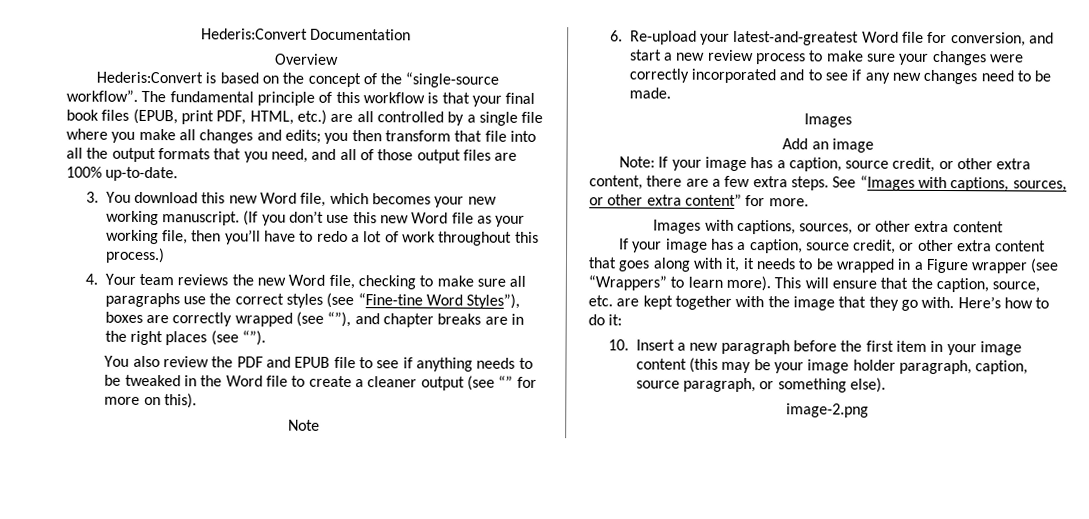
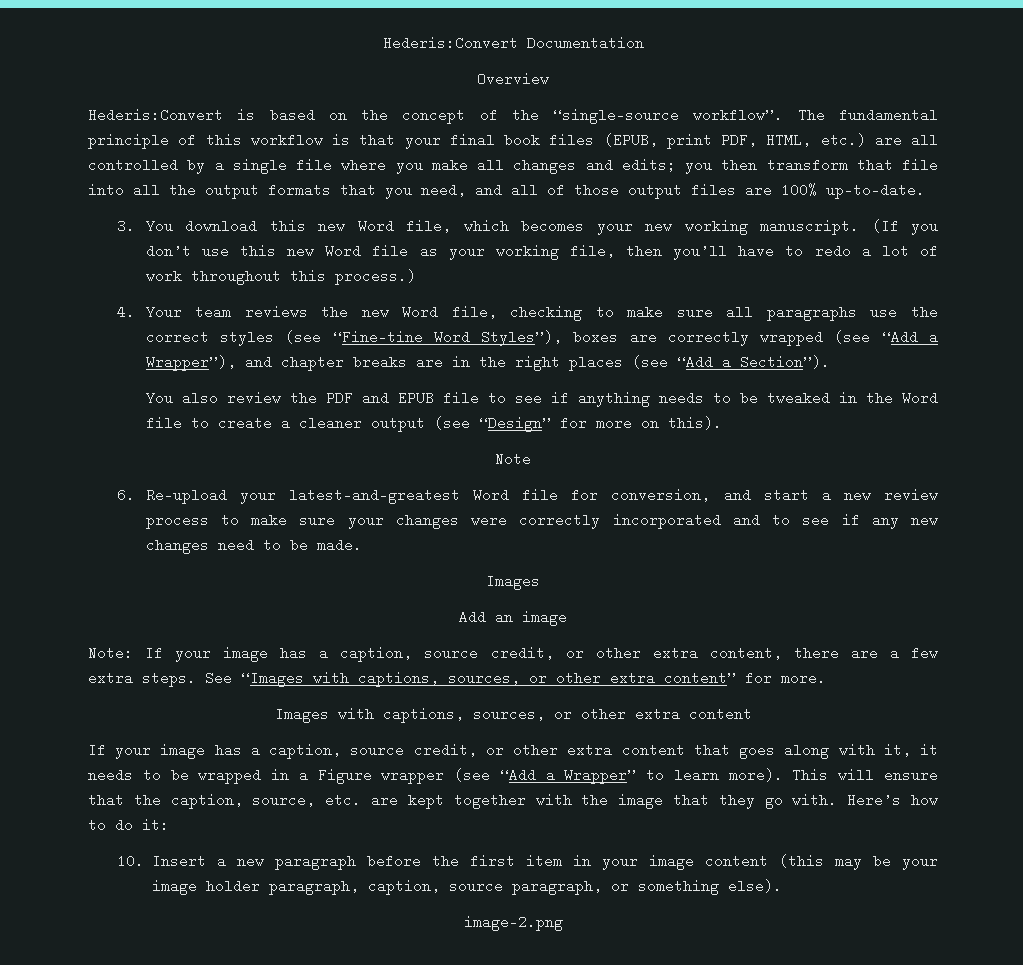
- 4. Your team reviews the new Word file, checking to make sure all paragraphs use the correct styles (see “Fine-tine Word Styles”), boxes are correctly wrapped (see “”), and chapter breaks are in the right places (see “”).
+ 4. Your team reviews the new Word file, checking to make sure all paragraphs use the correct styles (see “Fine-tine Word Styles”), boxes are correctly wrapped (see “Add a Wrapper”), and chapter breaks are in the right places (see “Add a Section”).
- You also review the PDF and EPUB file to see if anything needs to be tweaked in the Word file to create a cleaner output (see “” for more on this).
+ You also review the PDF and EPUB file to see if anything needs to be tweaked in the Word file to create a cleaner output (see “Design” for more on this).
- If your image has a caption, source credit, or other extra content that goes along with it, it needs to be wrapped in a Figure wrapper (see “Wrappers” to learn more).
+ If your image has a caption, source credit, or other extra content that goes along with it, it needs to be wrapped in a Figure wrapper (see “Add a Wrapper” to learn more).

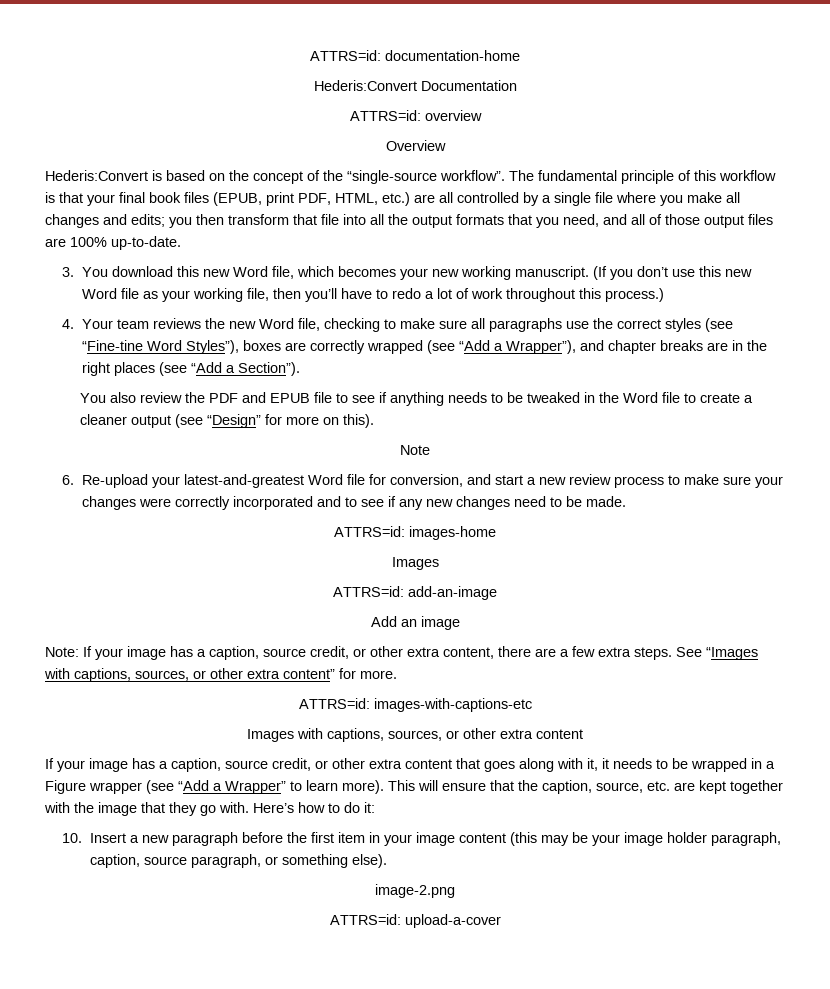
+ ATTRS=id: documentation-home
+ ATTRS=id: overview
  6. Re-upload your latest-and-greatest Word file for conversion, and start a new review process to make sure your changes were correctly incorporated and to see if any new changes need to be made.
+ ATTRS=id: images-home
  Images
+ ATTRS=id: add-an-image
+ ATTRS=id: images-with-captions-etc
+ ATTRS=id: upload-a-cover

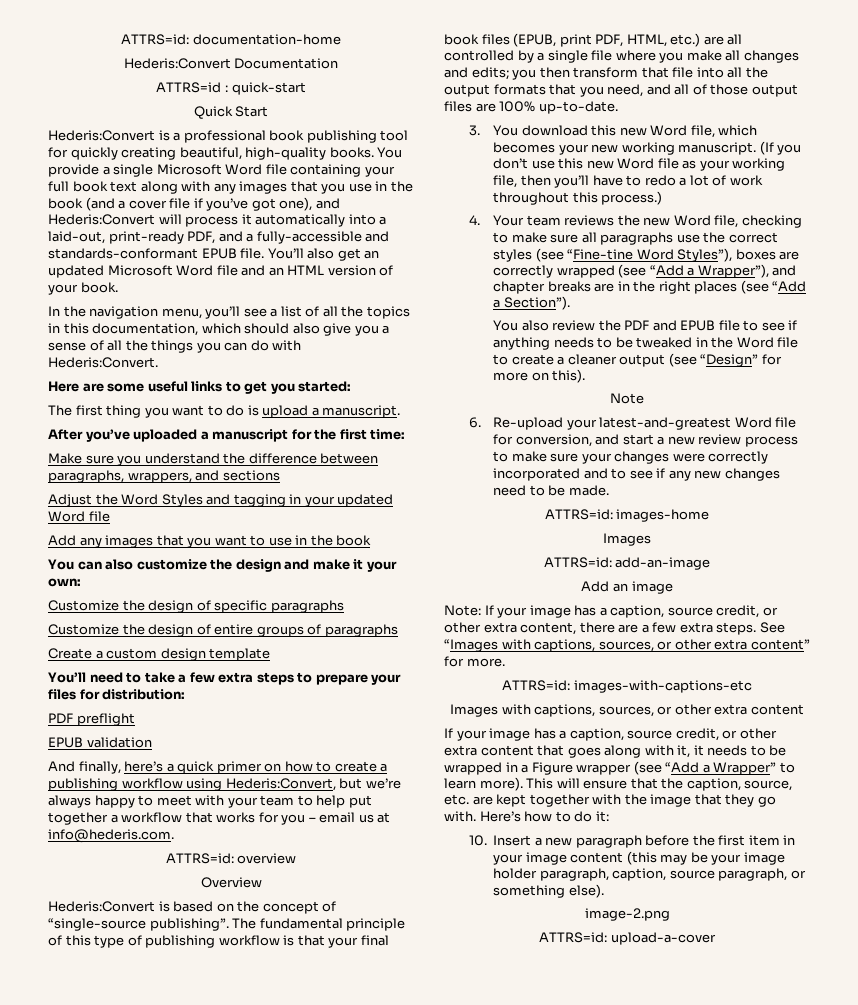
+ ATTRS=id : quick-start
+ Quick Start
+ Hederis:Convert is a professional book publishing tool for quickly creating beautiful, high-quality books. You provide a single Microsoft Word file containing your full book text along with any images that you use in the book (and a cover file if you’ve got one), and Hederis:Convert will process it automatically into a laid-out, print-ready PDF, and a fully-accessible and standards-conformant EPUB file. You’ll also get an updated Microsoft Word file and an HTML version of your book.
+ In the navigation menu, you’ll see a list of all the topics in this documentation, which should also give you a sense of all the things you can do with Hederis:Convert.
+ Here are some useful links to get you started:
+ The first thing you want to do is upload a manuscript.
+ After you’ve uploaded a manuscript for the first time:
+ Make sure you understand the difference between paragraphs, wrappers, and sections
+ Adjust the Word Styles and tagging in your updated Word file
+ Add any images that you want to use in the book
+ You can also customize the design and make it your own:
+ Customize the design of specific paragraphs
+ Customize the design of entire groups of paragraphs
+ Create a custom design template
+ You’ll need to take a few extra steps to prepare your files for distribution:
+ PDF preflight
+ EPUB validation
+ And finally, here’s a quick primer on how to create a publishing workflow using Hederis:Convert, but we’re always happy to meet with your team to help put together a workflow that works for you – email us at info@hederis.com.
- Hederis:Convert is based on the concept of the “single-source workflow”.
+ Hederis:Convert is based on the concept of “single-source publishing”.
- The fundamental principle of this workflow is that your final book files (EPUB, print PDF, HTML, etc.) are all controlled by a single file where you make all changes and edits; you then transform that file into all the output formats that you need, and all of those output files are 100% up-to-date.
+ The fundamental principle of this type of publishing workflow is that your final book files (EPUB, print PDF, HTML, etc.) are all controlled by a single file where you make all changes and edits; you then transform that file into all the output formats that you need, and all of those output files are 100% up-to-date.

